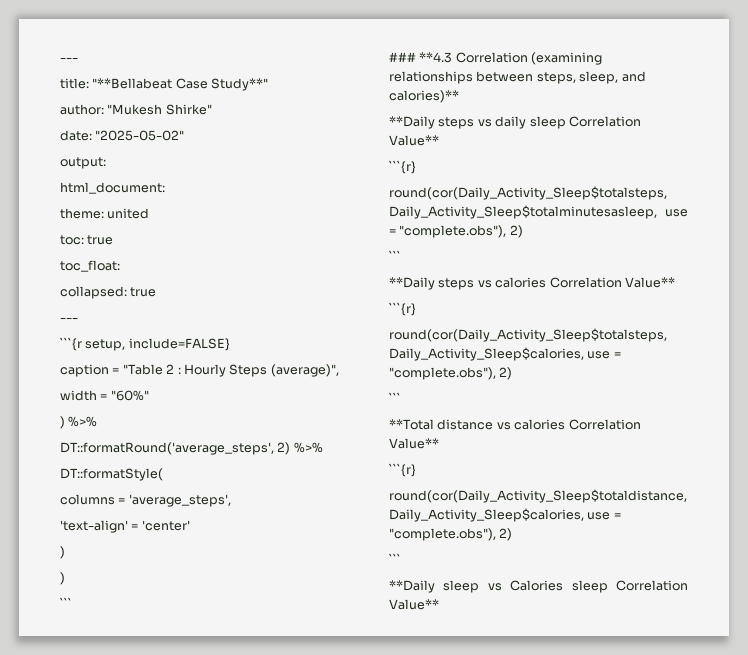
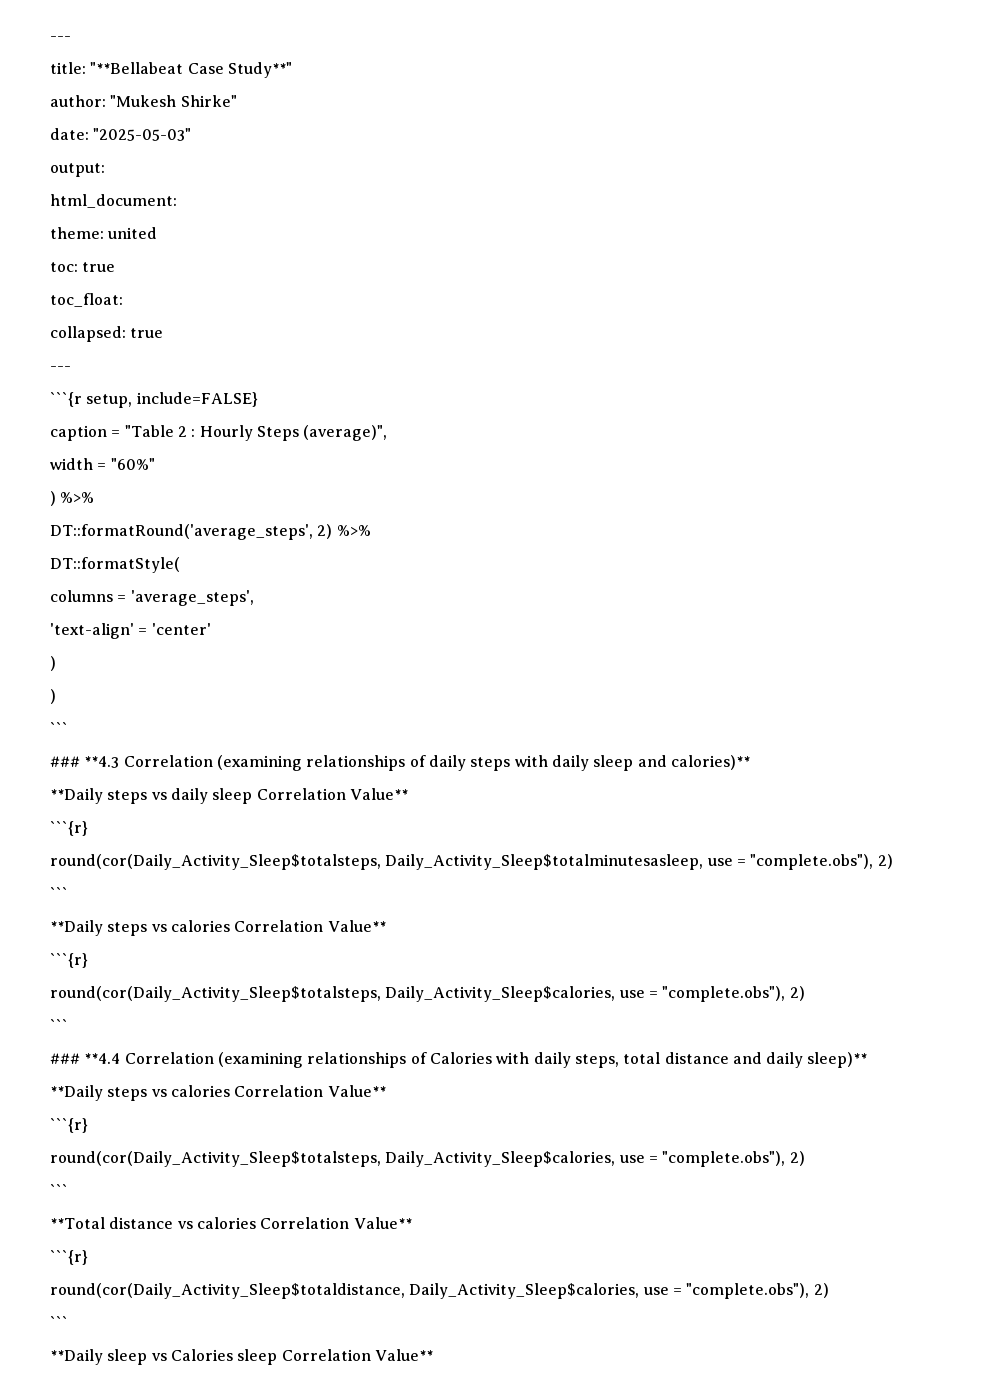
- date: "2025-05-02"
+ date: "2025-05-03"
- ### **4.3 Correlation (examining relationships between steps, sleep, and calories)**
+ ### **4.3 Correlation (examining relationships of daily steps with daily sleep and calories)**
+ ### **4.4 Correlation (examining relationships of Calories with daily steps, total distance and daily sleep)**
+ **Daily steps vs calories Correlation Value**
+ ```{r}
+ round(cor(Daily_Activity_Sleep$totalsteps, Daily_Activity_Sleep$calories, use = "complete.obs"), 2)
+ ```

